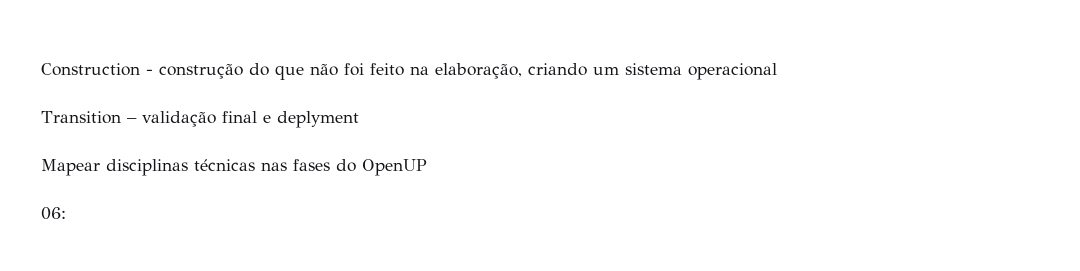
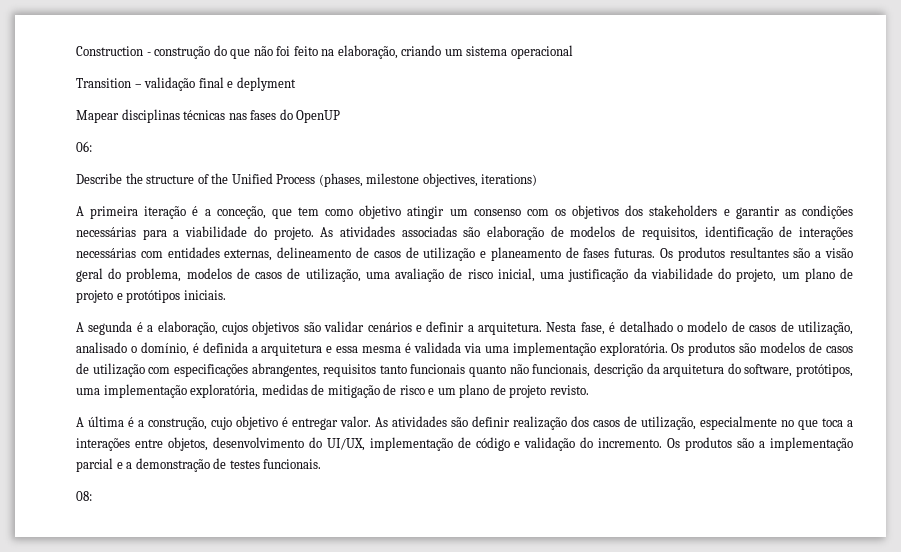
+ Describe the structure of the Unified Process (phases, milestone objectives, iterations)
+ A primeira iteração é a conceção, que tem como objetivo atingir um consenso com os objetivos dos stakeholders e garantir as condições necessárias para a viabilidade do projeto. As atividades associadas são elaboração de modelos de requisitos, identificação de interações necessárias com entidades externas, delineamento de casos de utilização e planeamento de fases futuras. Os produtos resultantes são a visão geral do problema, modelos de casos de utilização, uma avaliação de risco inicial, uma justificação da viabilidade do projeto, um plano de projeto e protótipos iniciais.
+ A segunda é a elaboração, cujos objetivos são validar cenários e definir a arquitetura. Nesta fase, é detalhado o modelo de casos de utilização, analisado o domínio, é definida a arquitetura e essa mesma é validada via uma implementação exploratória. Os produtos são modelos de casos de utilização com especificações abrangentes, requisitos tanto funcionais quanto não funcionais, descrição da arquitetura do software, protótipos, uma implementação exploratória, medidas de mitigação de risco e um plano de projeto revisto.
+ A última é a construção, cujo objetivo é entregar valor. As atividades são definir realização dos casos de utilização, especialmente no que toca a interações entre objetos, desenvolvimento do UI/UX, implementação de código e validação do incremento. Os produtos são a implementação parcial e a demonstração de testes funcionais.
+ 08:

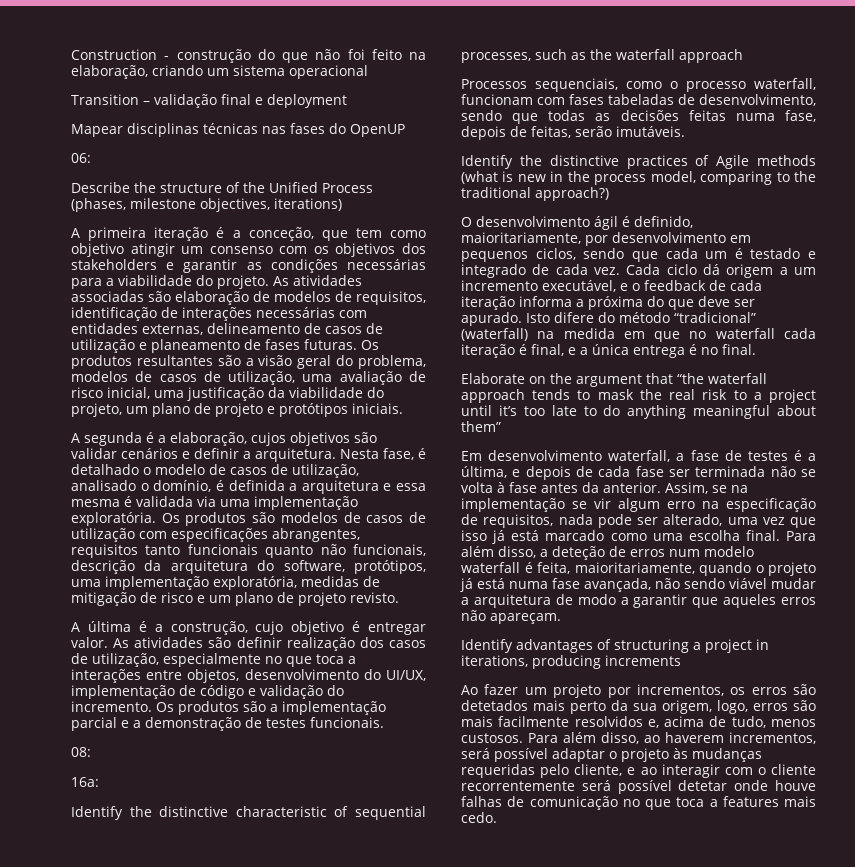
- Transition – validação final e deplyment
+ Transition – validação final e deployment
+ 16a:
+ Identify the distinctive characteristic of sequential processes, such as the waterfall approach
+ Processos sequenciais, como o processo waterfall, funcionam com fases tabeladas de desenvolvimento, sendo que todas as decisões feitas numa fase, depois de feitas, serão imutáveis.
+ Identify the distinctive practices of Agile methods (what is new in the process model, comparing to the traditional approach?)
+ O desenvolvimento ágil é definido, maioritariamente, por desenvolvimento em pequenos ciclos, sendo que cada um é testado e integrado de cada vez. Cada ciclo dá origem a um incremento executável, e o feedback de cada iteração informa a próxima do que deve ser apurado. Isto difere do método “tradicional” (waterfall) na medida em que no waterfall cada iteração é final, e a única entrega é no final.
+ Elaborate on the argument that “the waterfall approach tends to mask the real risk to a project until it’s too late to do anything meaningful about them”
+ Em desenvolvimento waterfall, a fase de testes é a última, e depois de cada fase ser terminada não se volta à fase antes da anterior. Assim, se na implementação se vir algum erro na especificação de requisitos, nada pode ser alterado, uma vez que isso já está marcado como uma escolha final. Para além disso, a deteção de erros num modelo waterfall é feita, maioritariamente, quando o projeto já está numa fase avançada, não sendo viável mudar a arquitetura de modo a garantir que aqueles erros não apareçam.
+ Identify advantages of structuring a project in iterations, producing increments
+ Ao fazer um projeto por incrementos, os erros são detetados mais perto da sua origem, logo, erros são mais facilmente resolvidos e, acima de tudo, menos custosos. Para além disso, ao haverem incrementos, será possível adaptar o projeto às mudanças requeridas pelo cliente, e ao interagir com o cliente recorrentemente será possível detetar onde houve falhas de comunicação no que toca a features mais cedo.

